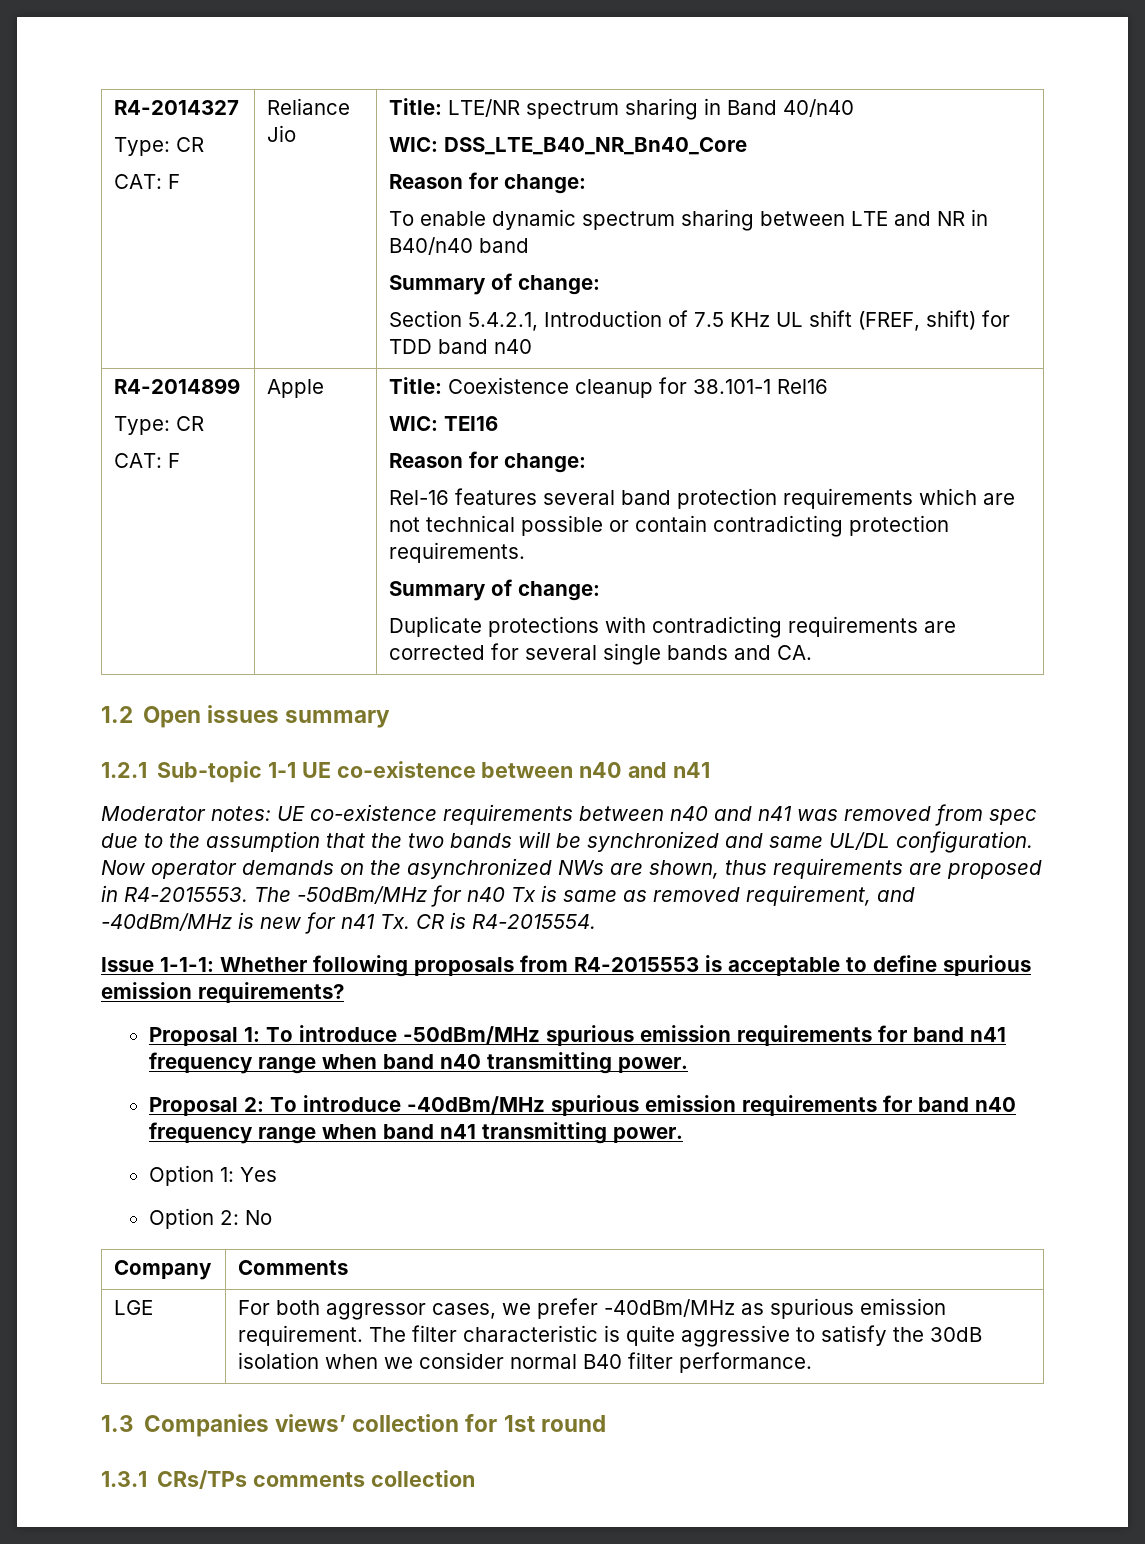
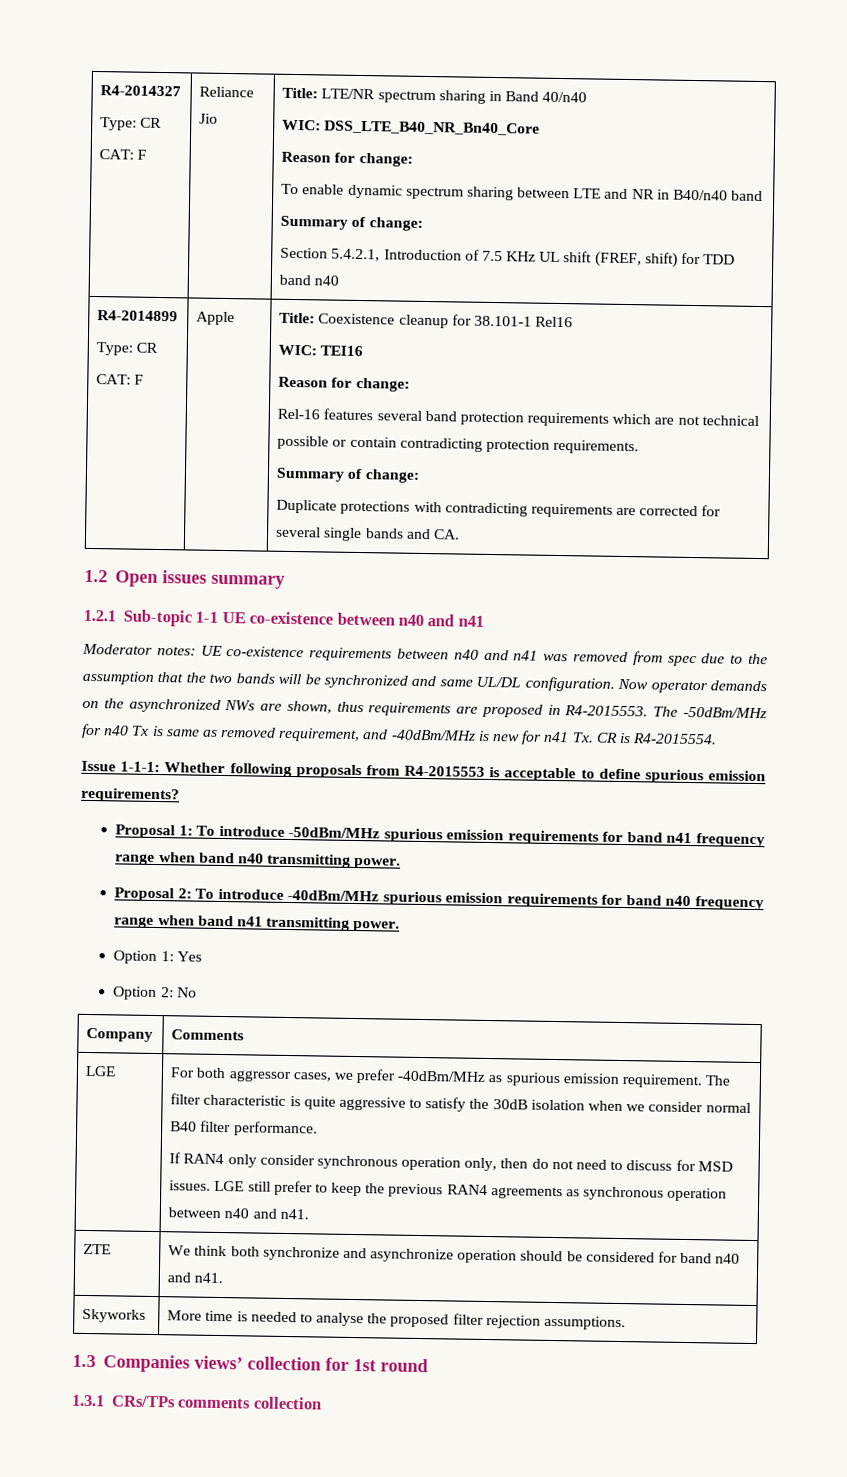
+ If RAN4 only consider synchronous operation only, then do not need to discuss for MSD issues. LGE still prefer to keep the previous RAN4 agreements as synchronous operation between n40 and n41.
+ ZTE | We think both synchronize and asynchronize operation should be considered for band n40 and n41.
+ Skyworks | More time is needed to analyse the proposed filter rejection assumptions.

